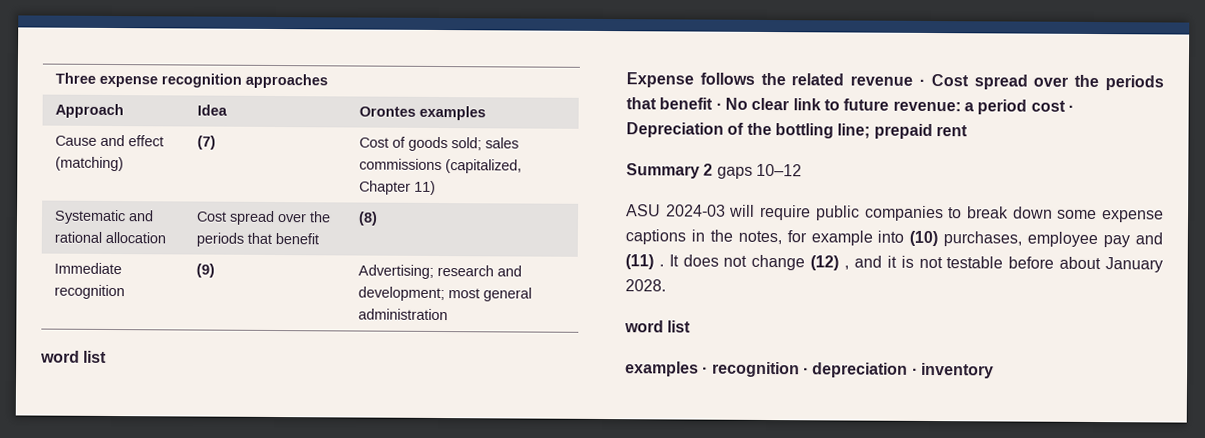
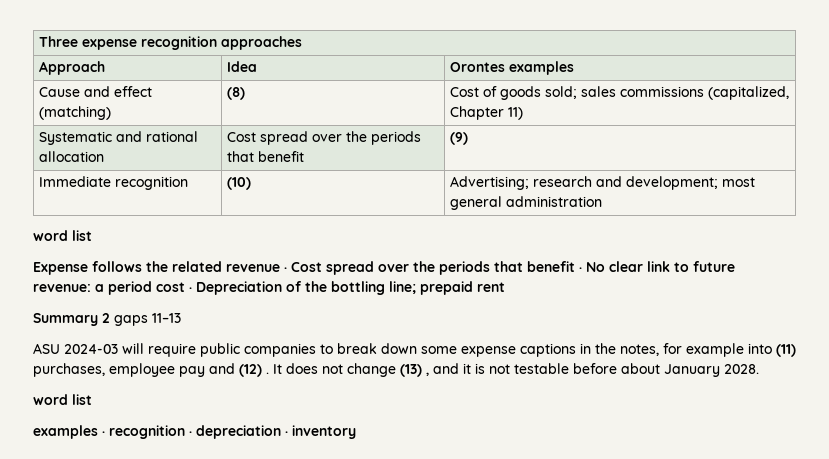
- Cause and effect (matching) | (7) | Cost of goods sold; sales commissions (capitalized, Chapter 11)
+ Cause and effect (matching) | (8) | Cost of goods sold; sales commissions (capitalized, Chapter 11)
- Systematic and rational allocation | Cost spread over the periods that benefit | (8)
+ Systematic and rational allocation | Cost spread over the periods that benefit | (9)
- Immediate recognition | (9) | Advertising; research and development; most general administration
+ Immediate recognition | (10) | Advertising; research and development; most general administration
- Summary 2 gaps 10–12
+ Summary 2 gaps 11–13
- ASU 2024-03 will require public companies to break down some expense captions in the notes, for example into (10) purchases, employee pay and (11) .
+ ASU 2024-03 will require public companies to break down some expense captions in the notes, for example into (11) purchases, employee pay and (12) .
- It does not change (12) , and it is not testable before about January 2028.
+ It does not change (13) , and it is not testable before about January 2028.

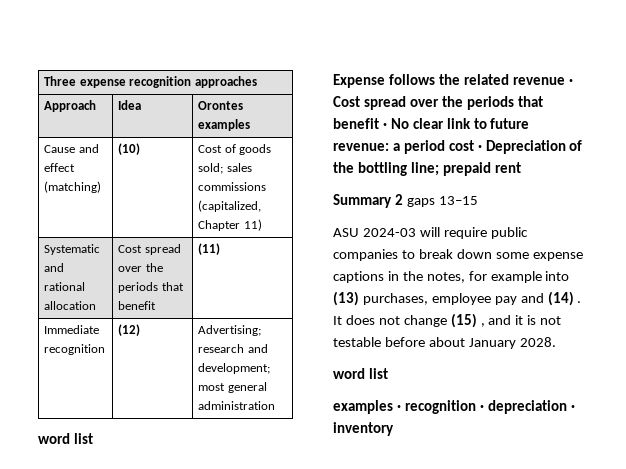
- Cause and effect (matching) | (8) | Cost of goods sold; sales commissions (capitalized, Chapter 11)
+ Cause and effect (matching) | (10) | Cost of goods sold; sales commissions (capitalized, Chapter 11)
- Systematic and rational allocation | Cost spread over the periods that benefit | (9)
+ Systematic and rational allocation | Cost spread over the periods that benefit | (11)
- Immediate recognition | (10) | Advertising; research and development; most general administration
+ Immediate recognition | (12) | Advertising; research and development; most general administration
- Summary 2 gaps 11–13
+ Summary 2 gaps 13–15
- ASU 2024-03 will require public companies to break down some expense captions in the notes, for example into (11) purchases, employee pay and (12) .
+ ASU 2024-03 will require public companies to break down some expense captions in the notes, for example into (13) purchases, employee pay and (14) .
- It does not change (13) , and it is not testable before about January 2028.
+ It does not change (15) , and it is not testable before about January 2028.

